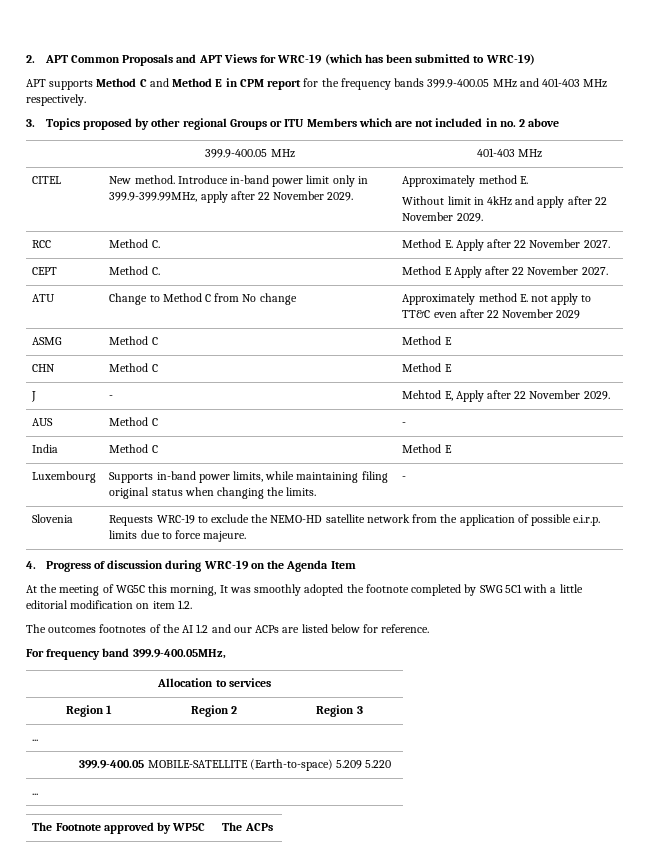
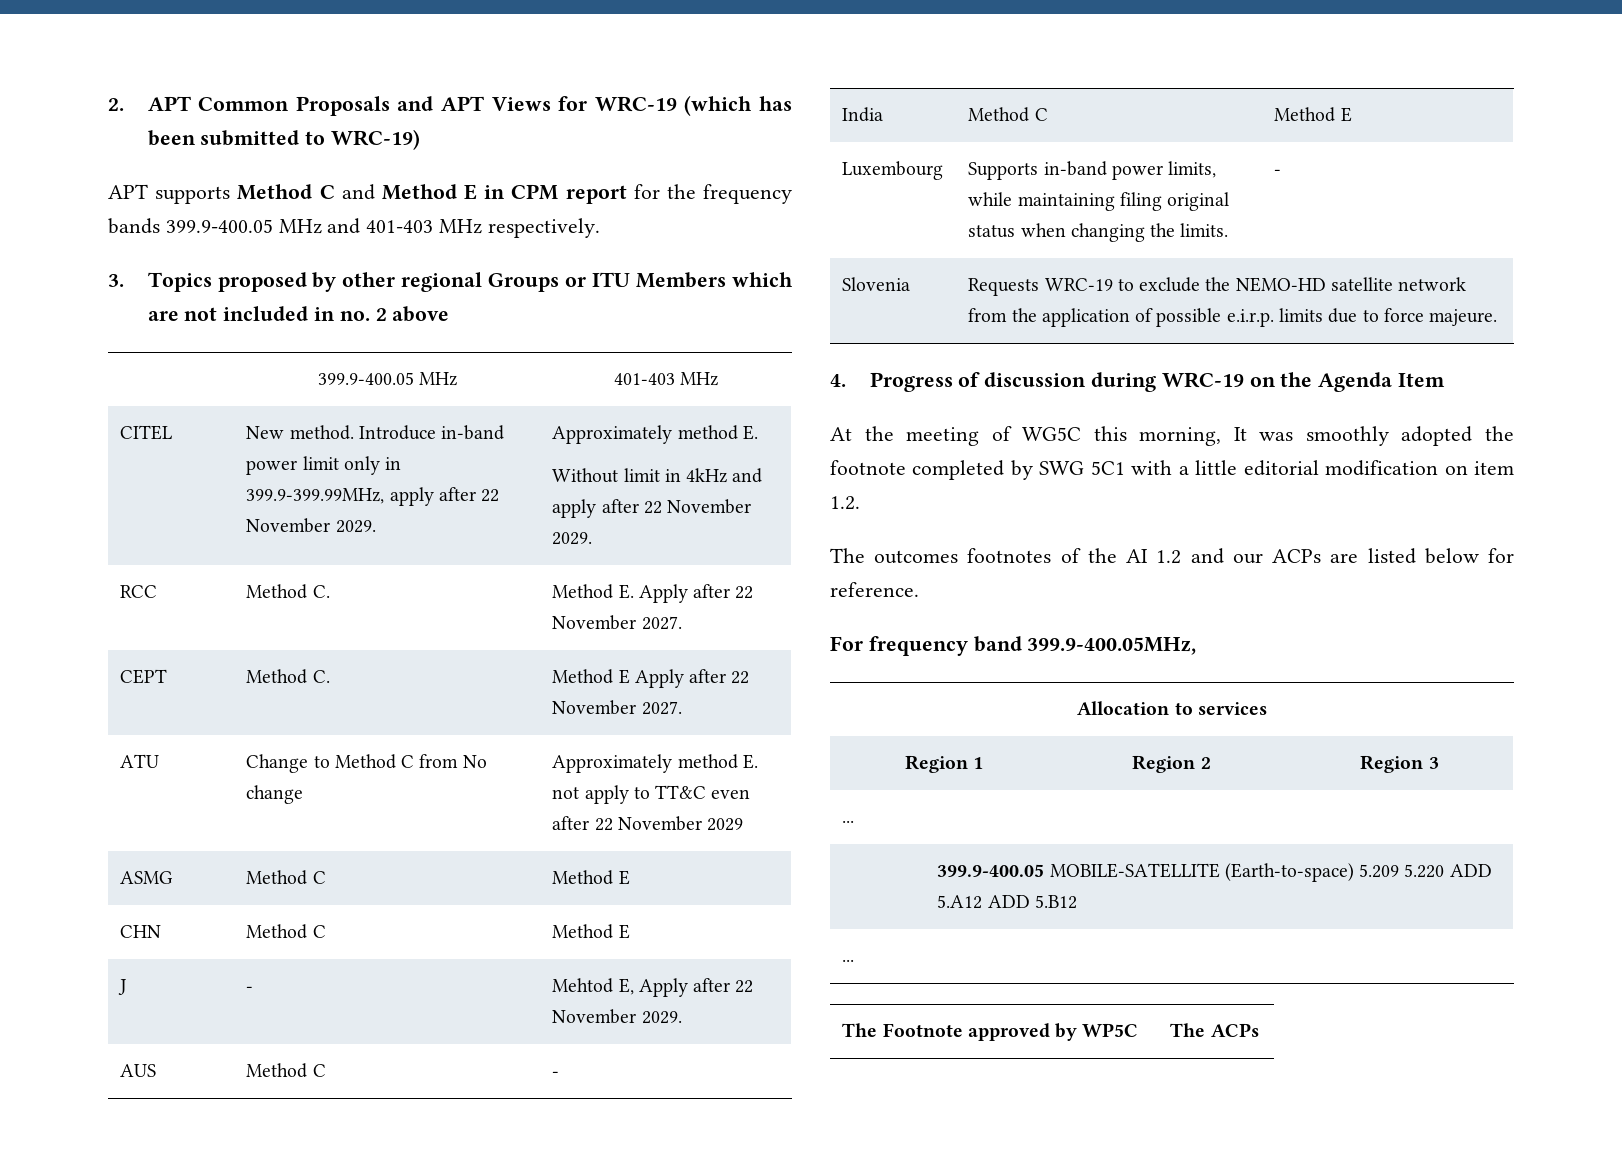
- 399.9-400.05 MOBILE-SATELLITE (Earth-to-space) 5.209 5.220
+ 399.9-400.05 MOBILE-SATELLITE (Earth-to-space) 5.209 5.220 ADD 5.A12 ADD 5.B12

